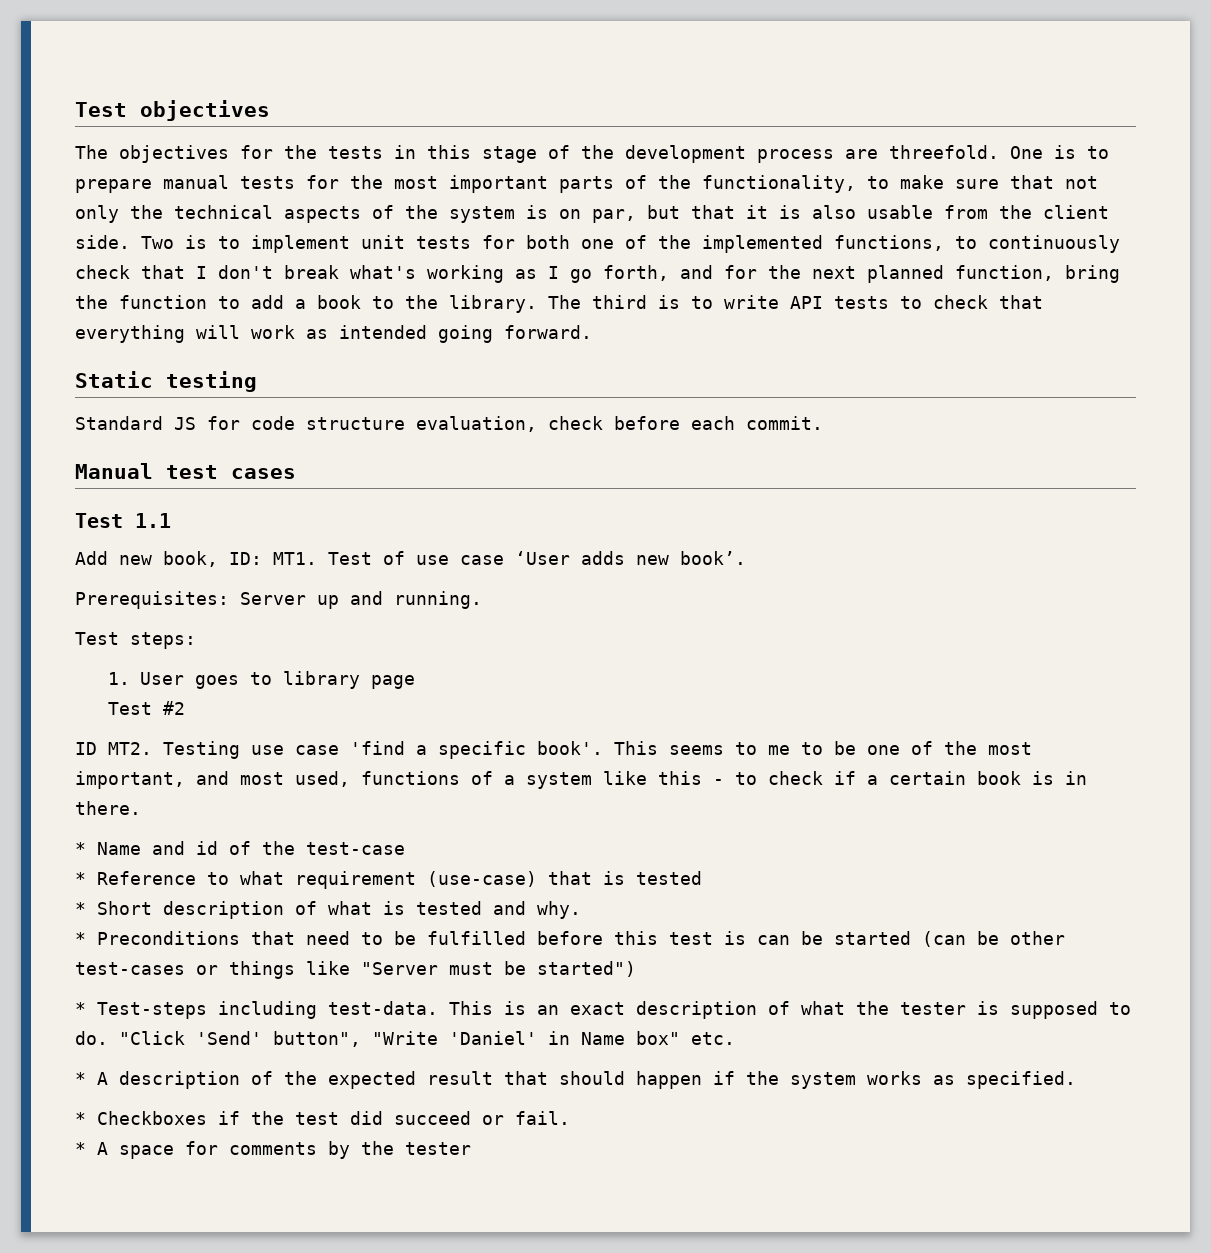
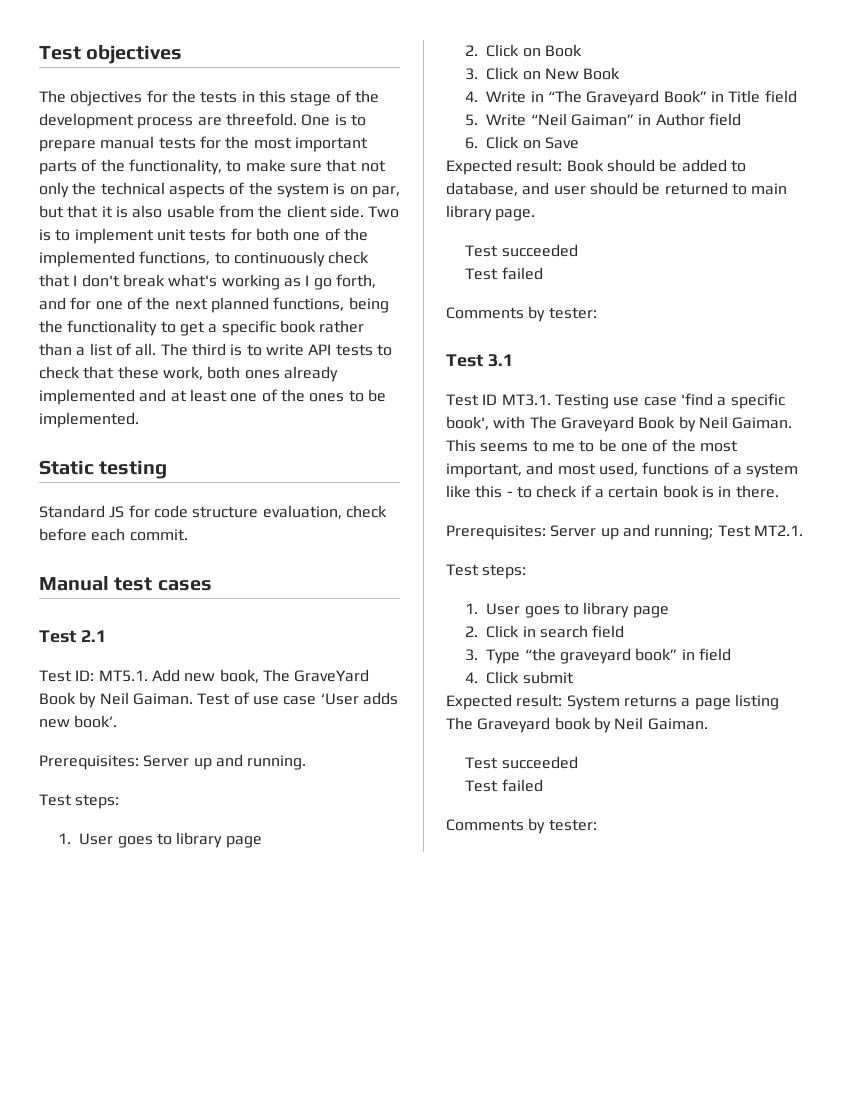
- Two is to implement unit tests for both one of the implemented functions, to continuously check that I don't break what's working as I go forth, and for the next planned function, bring the function to add a book to the library.
+ Two is to implement unit tests for both one of the implemented functions, to continuously check that I don't break what's working as I go forth, and for one of the next planned functions, being the functionality to get a specific book rather than a list of all.
- The third is to write API tests to check that everything will work as intended going forward.
+ The third is to write API tests to check that these work, both ones already implemented and at least one of the ones to be implemented.
- Test 1.1
- Add new book, ID: MT1. Test of use case ‘User adds new book’.
+ Test 2.1
+ Test ID: MT5.1. Add new book, The GraveYard Book by Neil Gaiman. Test of use case ‘User adds new book’.
- Test #2
- ID MT2. Testing use case 'find a specific book'.
+ 2. Click on Book
+ 3. Click on New Book
+ 4. Write in “The Graveyard Book” in Title field
+ 5. Write “Neil Gaiman” in Author field
+ 6. Click on Save
+ Expected result: Book should be added to database, and user should be returned to main library page.
+ Test succeeded
+ Test failed
+ Comments by tester:
+ Test 3.1
+ Test ID MT3.1. Testing use case 'find a specific book', with The Graveyard Book by Neil Gaiman.
- * Name and id of the test-case
- * Reference to what requirement (use-case) that is tested
- * Short description of what is tested and why.
- * Preconditions that need to be fulfilled before this test is can be started (can be other test-cases or things like "Server must be started")
- * Test-steps including test-data. This is an exact description of what the tester is supposed to do. "Click 'Send' button", "Write 'Daniel' in Name box" etc.
- * A description of the expected result that should happen if the system works as specified.
- * Checkboxes if the test did succeed or fail.
- * A space for comments by the tester
+ Prerequisites: Server up and running; Test MT2.1.
+ Test steps:
+ 1. User goes to library page
+ 2. Click in search field
+ 3. Type “the graveyard book” in field
+ 4. Click submit
+ Expected result: System returns a page listing The Graveyard book by Neil Gaiman.
+ Test succeeded
+ Test failed
+ Comments by tester:

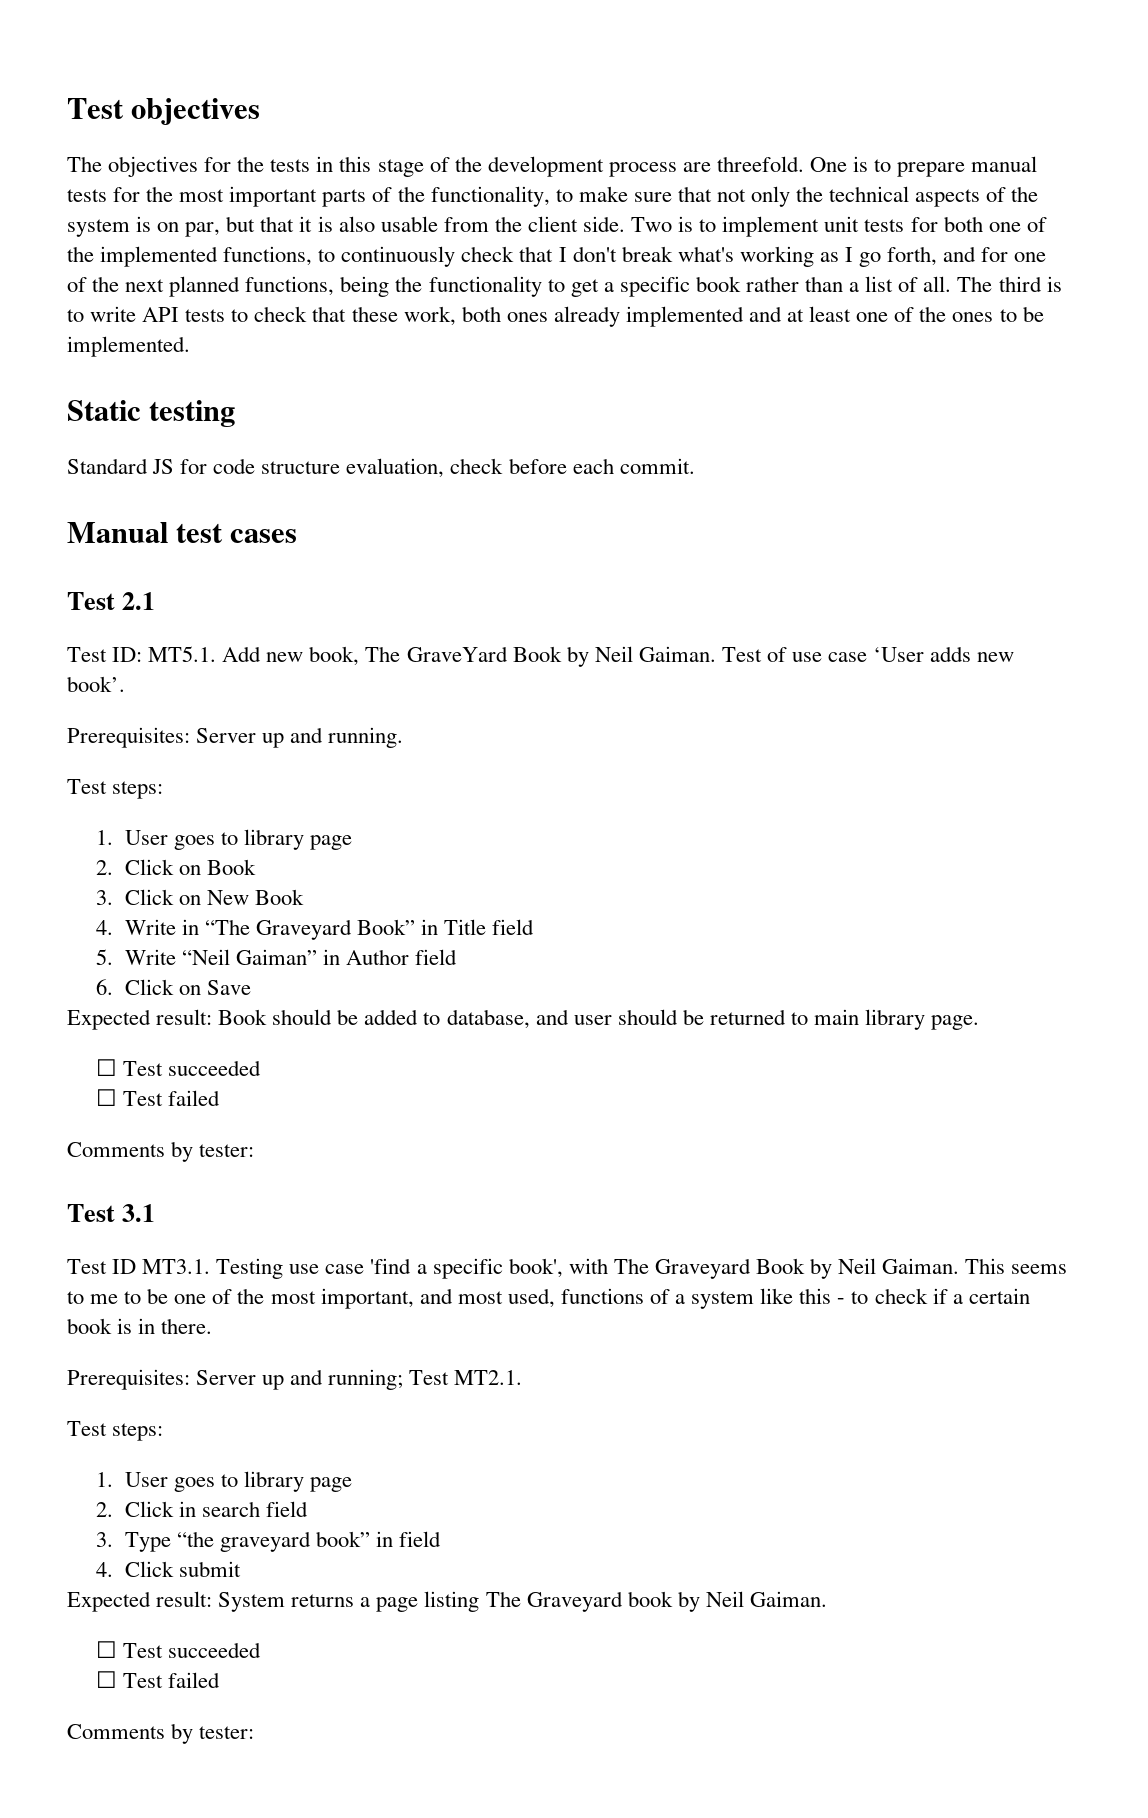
  Expected result: Book should be added to database, and user should be returned to main library page.
- Test succeeded
- Test failed
+ ☐ Test succeeded
+ ☐ Test failed
  Expected result: System returns a page listing The Graveyard book by Neil Gaiman.
- Test succeeded
- Test failed
+ ☐ Test succeeded
+ ☐ Test failed

